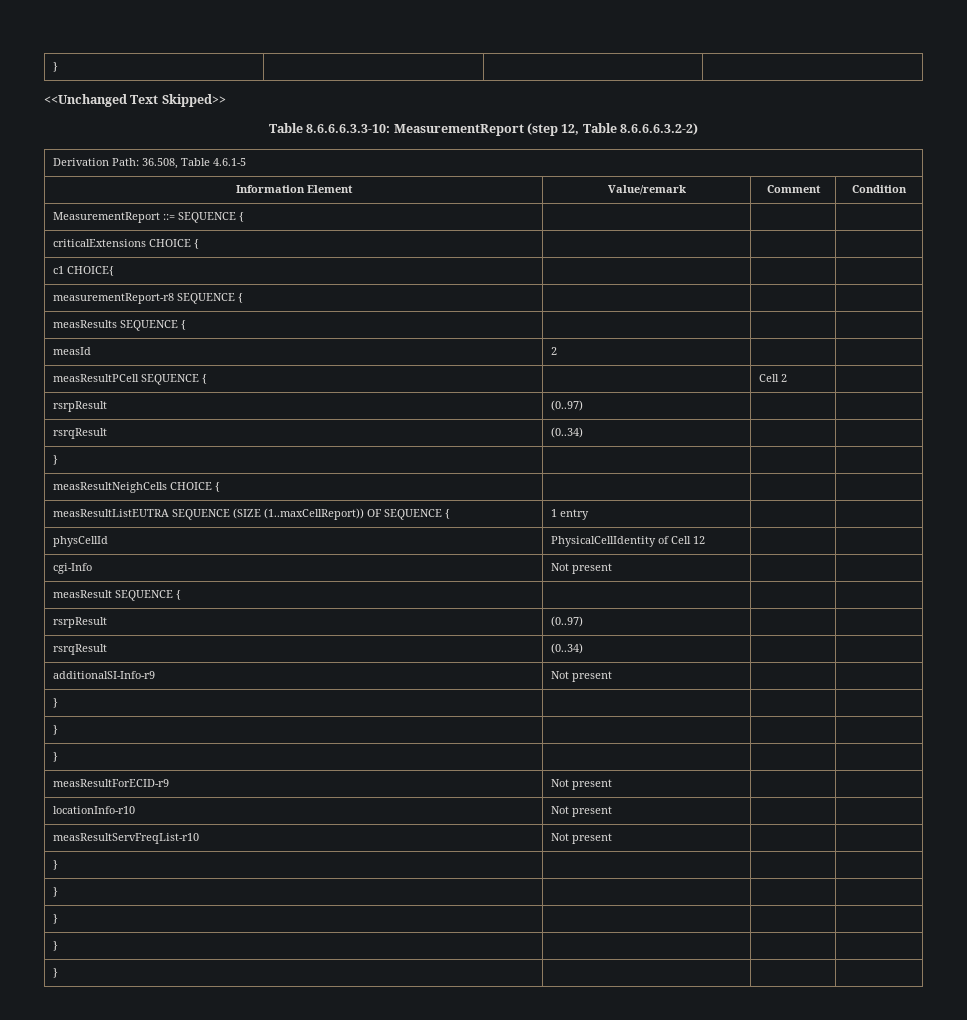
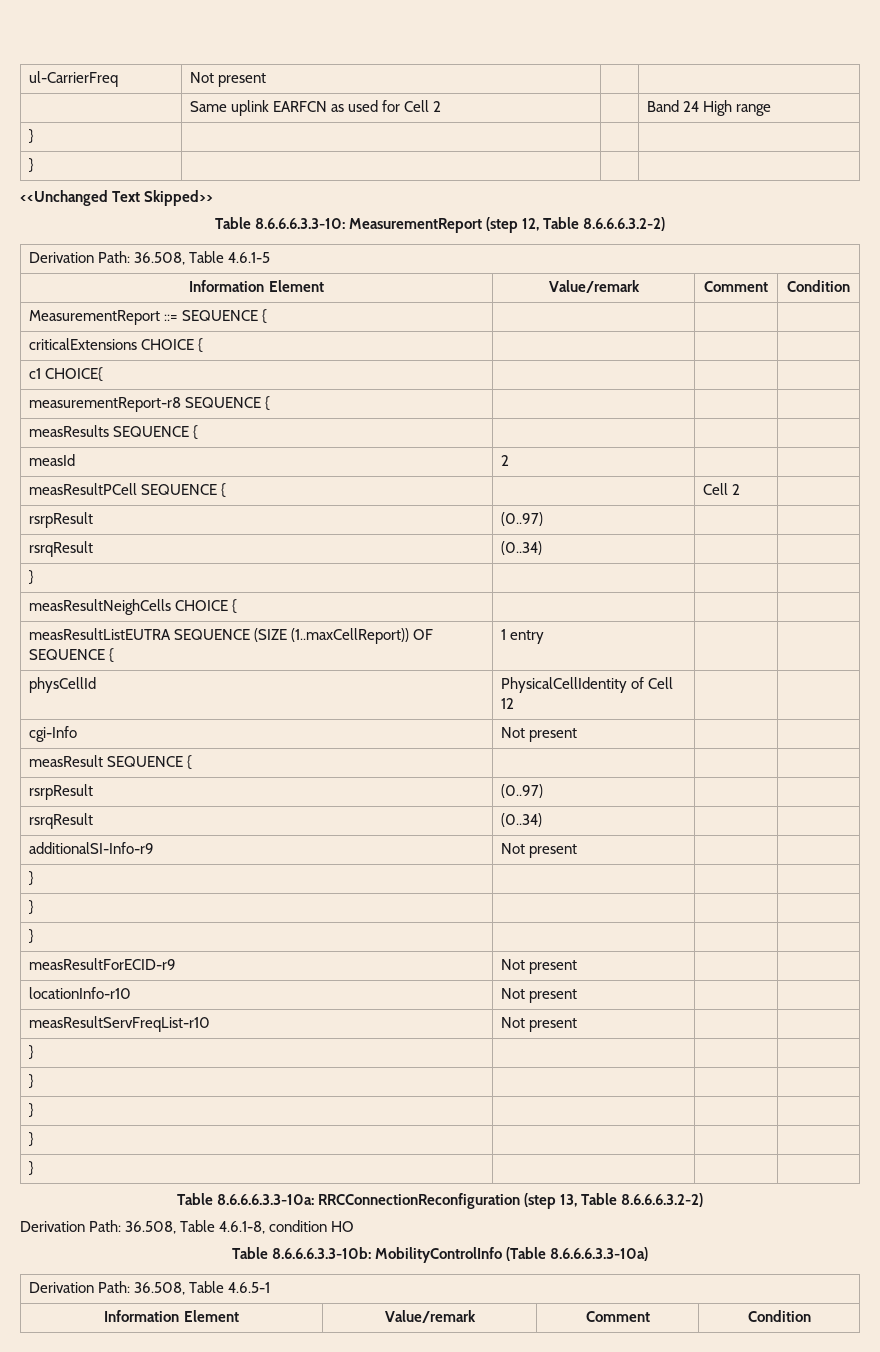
+ ul-CarrierFreq | Not present | |
+ | Same uplink EARFCN as used for Cell 2 | | Band 24 High range
+ } | | |
+ Table 8.6.6.6.3.3-10a: RRCConnectionReconfiguration (step 13, Table 8.6.6.6.3.2-2)
+ Derivation Path: 36.508, Table 4.6.1-8, condition HO
+ Table 8.6.6.6.3.3-10b: MobilityControlInfo (Table 8.6.6.6.3.3-10a)
+ Derivation Path: 36.508, Table 4.6.5-1
+ Information Element | Value/remark | Comment | Condition

